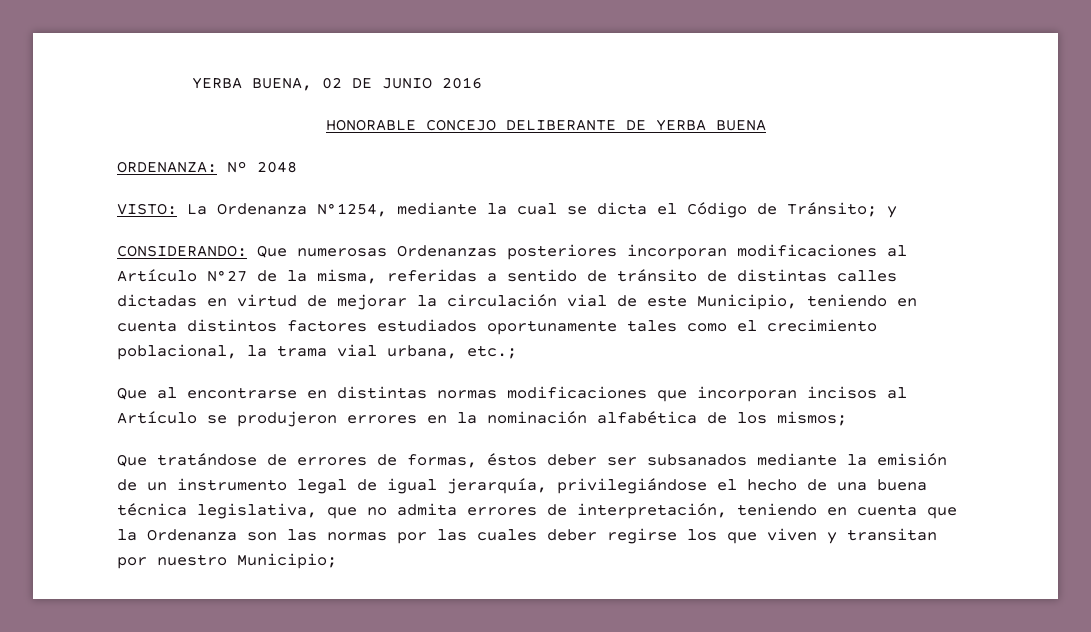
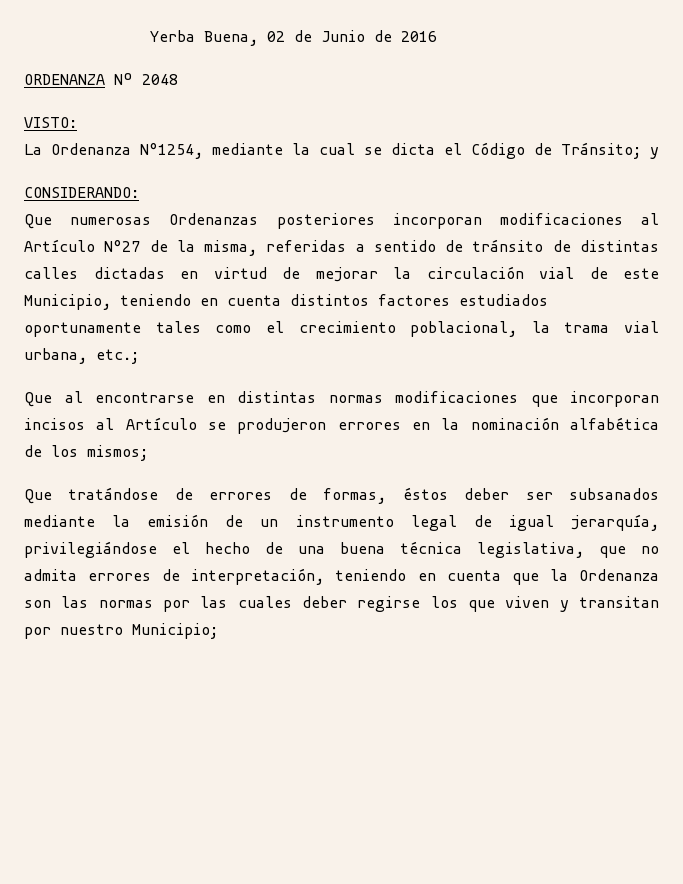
- YERBA BUENA, 02 DE JUNIO 2016
- HONORABLE CONCEJO DELIBERANTE DE YERBA BUENA
- ORDENANZA: Nº 2048
+ Yerba Buena, 02 de Junio de 2016
+ ORDENANZA Nº 2048
- VISTO: La Ordenanza N°1254, mediante la cual se dicta el Código de Tránsito; y
+ VISTO:
+ La Ordenanza N°1254, mediante la cual se dicta el Código de Tránsito; y
- CONSIDERANDO: Que numerosas Ordenanzas posteriores incorporan modificaciones al Artículo N°27 de la misma, referidas a sentido de tránsito de distintas calles dictadas en virtud de mejorar la circulación vial de este Municipio, teniendo en cuenta distintos factores estudiados oportunamente tales como el crecimiento poblacional, la trama vial urbana, etc.;
+ CONSIDERANDO:
+ Que numerosas Ordenanzas posteriores incorporan modificaciones al Artículo N°27 de la misma, referidas a sentido de tránsito de distintas calles dictadas en virtud de mejorar la circulación vial de este Municipio, teniendo en cuenta distintos factores estudiados oportunamente tales como el crecimiento poblacional, la trama vial urbana, etc.;

